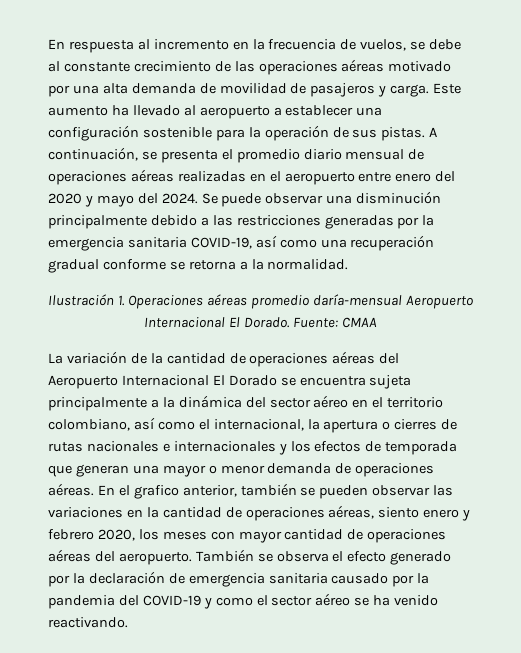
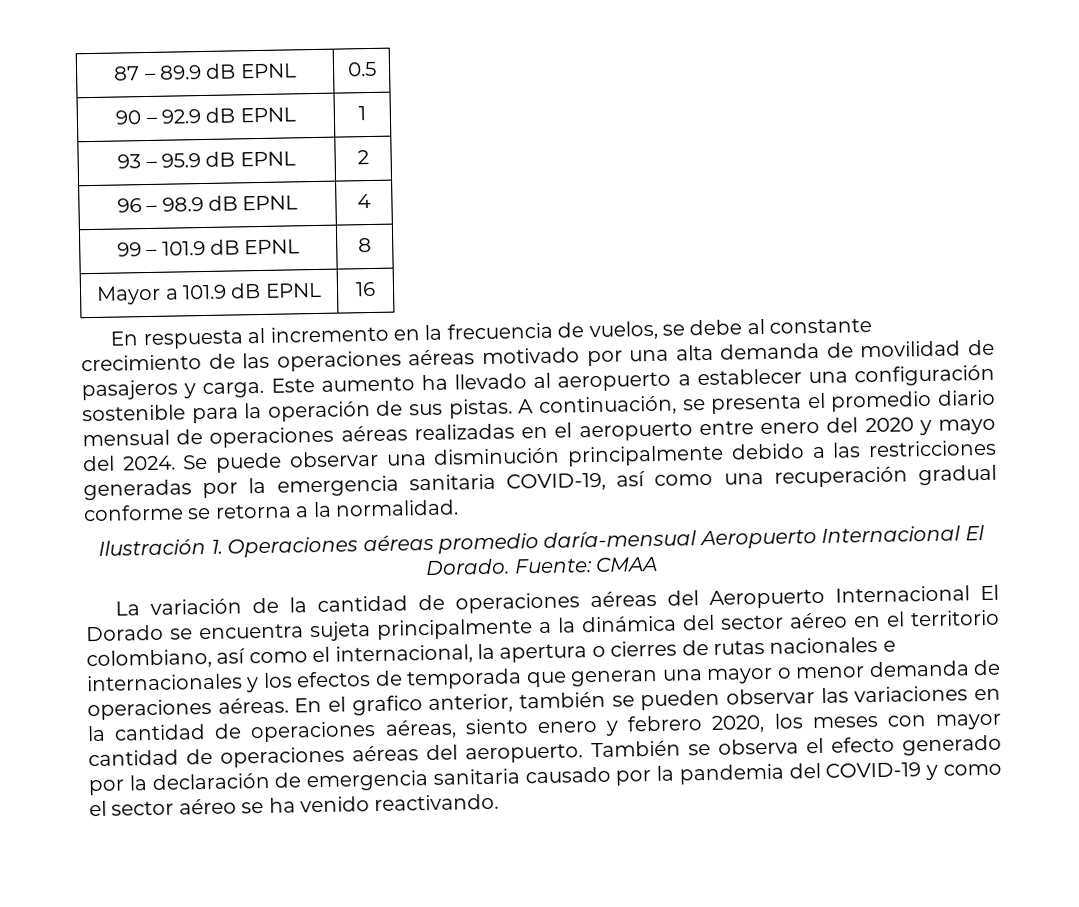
+ 87 – 89.9 dB EPNL | 0.5
+ 90 – 92.9 dB EPNL | 1
+ 93 – 95.9 dB EPNL | 2
+ 96 – 98.9 dB EPNL | 4
+ 99 – 101.9 dB EPNL | 8
+ Mayor a 101.9 dB EPNL | 16

